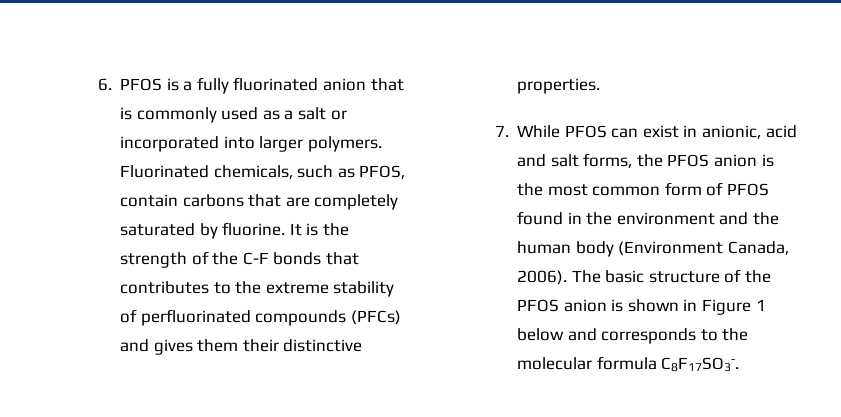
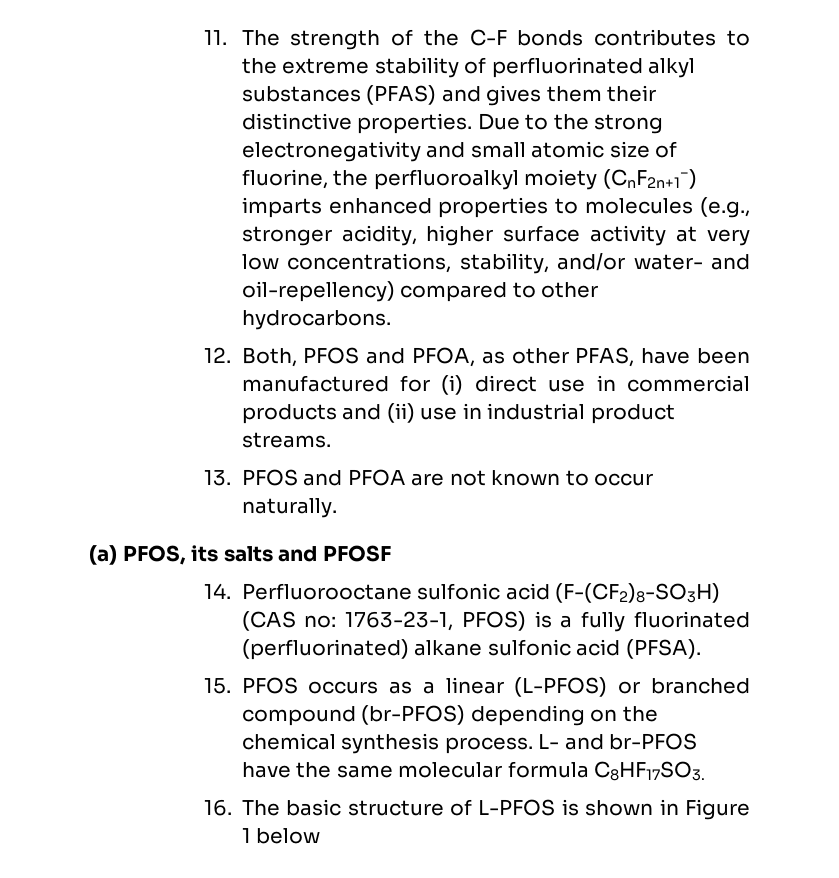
- 6. PFOS is a fully fluorinated anion that is commonly used as a salt or incorporated into larger polymers. Fluorinated chemicals, such as PFOS, contain carbons that are completely saturated by fluorine. It is the strength of the C-F bonds that contributes to the extreme stability of perfluorinated compounds (PFCs) and gives them their distinctive properties.
- 7. While PFOS can exist in anionic, acid and salt forms, the PFOS anion is the most common form of PFOS found in the environment and the human body (Environment Canada, 2006). The basic structure of the PFOS anion is shown in Figure 1 below and corresponds to the molecular formula C8F17SO3-.
+ 11. The strength of the C-F bonds contributes to the extreme stability of perfluorinated alkyl substances (PFAS) and gives them their distinctive properties. Due to the strong electronegativity and small atomic size of fluorine, the perfluoroalkyl moiety (CnF2n+1−) imparts enhanced properties to molecules (e.g., stronger acidity, higher surface activity at very low concentrations, stability, and/or water- and oil-repellency) compared to other hydrocarbons.
+ 12. Both, PFOS and PFOA, as other PFAS, have been manufactured for (i) direct use in commercial products and (ii) use in industrial product streams.
+ 13. PFOS and PFOA are not known to occur naturally.
+ (a) PFOS, its salts and PFOSF
+ 14. Perfluorooctane sulfonic acid (F-(CF2)8-SO3H) (CAS no: 1763-23-1, PFOS) is a fully fluorinated (perfluorinated) alkane sulfonic acid (PFSA).
+ 15. PFOS occurs as a linear (L-PFOS) or branched compound (br-PFOS) depending on the chemical synthesis process. L- and br-PFOS have the same molecular formula C8HF17SO3.
+ 16. The basic structure of L-PFOS is shown in Figure 1 below

